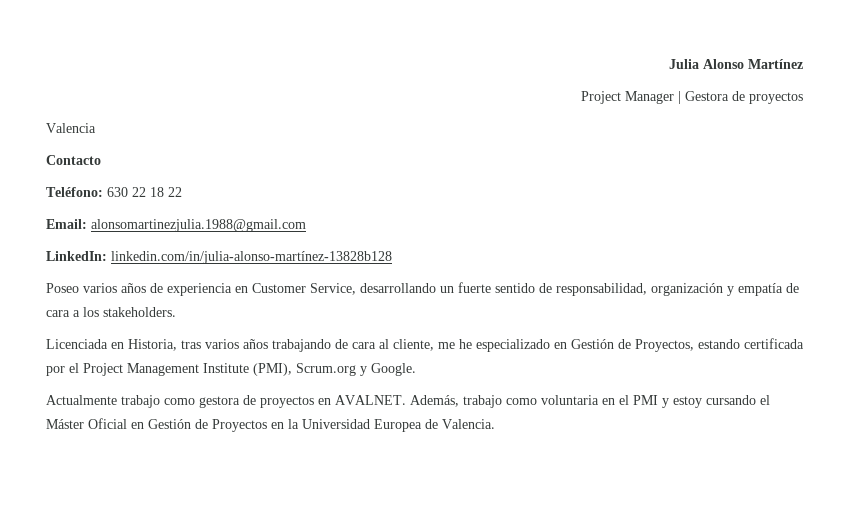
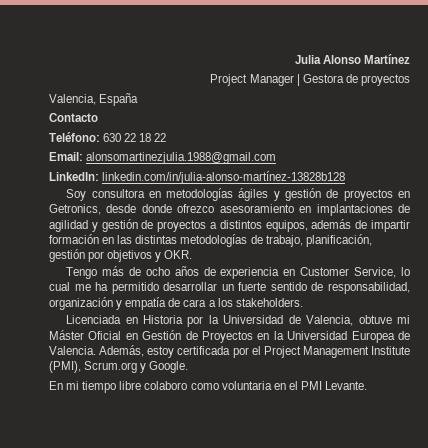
- Valencia
+ Valencia, España
- Poseo varios años de experiencia en Customer Service, desarrollando un fuerte sentido de responsabilidad, organización y empatía de cara a los stakeholders.
+ Soy consultora en metodologías ágiles y gestión de proyectos en Getronics, desde donde ofrezco asesoramiento en implantaciones de agilidad y gestión de proyectos a distintos equipos, además de impartir formación en las distintas metodologías de trabajo, planificación, gestión por objetivos y OKR.
+ Tengo más de ocho años de experiencia en Customer Service, lo cual me ha permitido desarrollar un fuerte sentido de responsabilidad, organización y empatía de cara a los stakeholders.
- Licenciada en Historia, tras varios años trabajando de cara al cliente, me he especializado en Gestión de Proyectos, estando certificada por el Project Management Institute (PMI), Scrum.org y Google.
- Actualmente trabajo como gestora de proyectos en AVALNET. Además, trabajo como voluntaria en el PMI y estoy cursando el Máster Oficial en Gestión de Proyectos en la Universidad Europea de Valencia.
+ Licenciada en Historia por la Universidad de Valencia, obtuve mi Máster Oficial en Gestión de Proyectos en la Universidad Europea de Valencia.
+ Además, estoy certificada por el Project Management Institute (PMI), Scrum.org y Google.
+ En mi tiempo libre colaboro como voluntaria en el PMI Levante.

